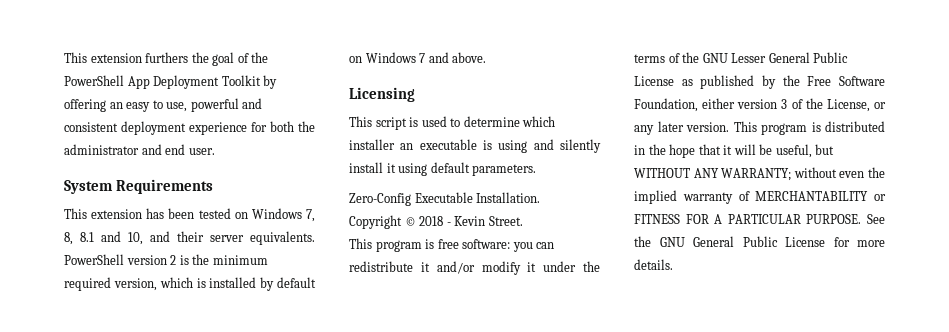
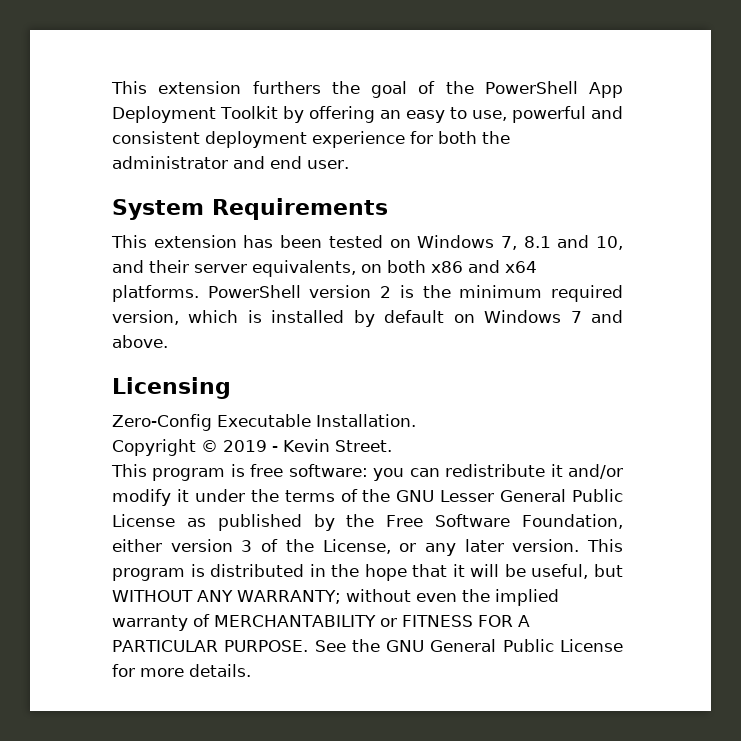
- This extension has been tested on Windows 7, 8, 8.1 and 10, and their server equivalents.
+ This extension has been tested on Windows 7, 8.1 and 10, and their server equivalents, on both x86 and x64 platforms.
- This script is used to determine which installer an executable is using and silently install it using default parameters.
- Copyright © 2018 - Kevin Street.
+ Copyright © 2019 - Kevin Street.

